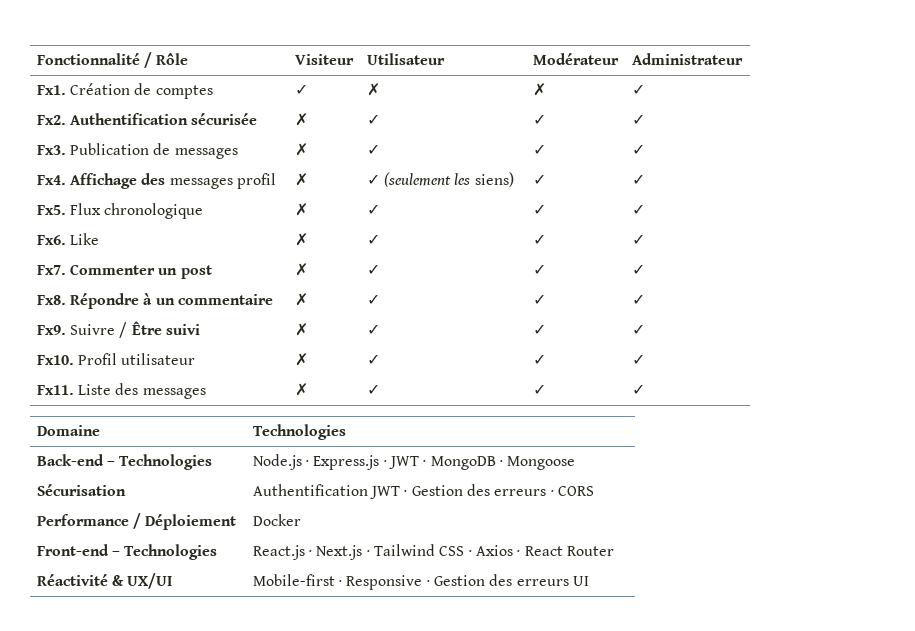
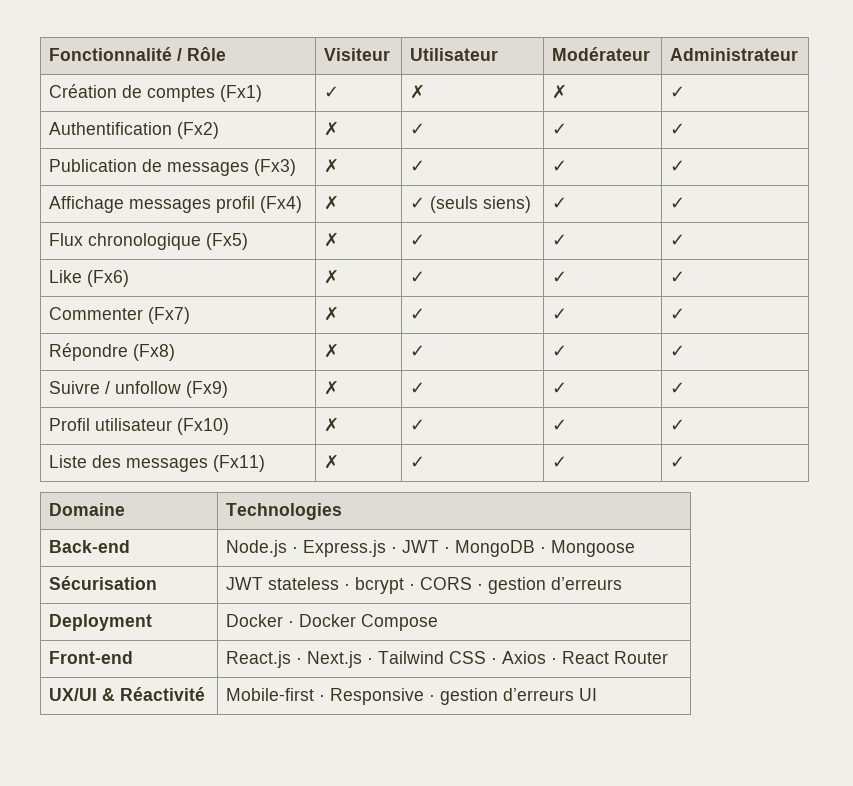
- Fx1. Création de comptes | ✓ | ✗ | ✗ | ✓
+ Création de comptes (Fx1) | ✓ | ✗ | ✗ | ✓
- Fx2. Authentification sécurisée | ✗ | ✓ | ✓ | ✓
- Fx3. Publication de messages | ✗ | ✓ | ✓ | ✓
- Fx4. Affichage des messages profil | ✗ | ✓ (seulement les siens) | ✓ | ✓
+ Authentification (Fx2) | ✗ | ✓ | ✓ | ✓
+ Publication de messages (Fx3) | ✗ | ✓ | ✓ | ✓
+ Affichage messages profil (Fx4) | ✗ | ✓ (seuls siens) | ✓ | ✓
- Fx5. Flux chronologique | ✗ | ✓ | ✓ | ✓
- Fx6. Like | ✗ | ✓ | ✓ | ✓
- Fx7. Commenter un post | ✗ | ✓ | ✓ | ✓
- Fx8. Répondre à un commentaire | ✗ | ✓ | ✓ | ✓
- Fx9. Suivre / Être suivi | ✗ | ✓ | ✓ | ✓
- Fx10. Profil utilisateur | ✗ | ✓ | ✓ | ✓
- Fx11. Liste des messages | ✗ | ✓ | ✓ | ✓
+ Flux chronologique (Fx5) | ✗ | ✓ | ✓ | ✓
+ Like (Fx6) | ✗ | ✓ | ✓ | ✓
+ Commenter (Fx7) | ✗ | ✓ | ✓ | ✓
+ Répondre (Fx8) | ✗ | ✓ | ✓ | ✓
+ Suivre / unfollow (Fx9) | ✗ | ✓ | ✓ | ✓
+ Profil utilisateur (Fx10) | ✗ | ✓ | ✓ | ✓
+ Liste des messages (Fx11) | ✗ | ✓ | ✓ | ✓
- Back-end – Technologies | Node.js · Express.js · JWT · MongoDB · Mongoose
+ Back-end | Node.js · Express.js · JWT · MongoDB · Mongoose
- Sécurisation | Authentification JWT · Gestion des erreurs · CORS
- Performance / Déploiement | Docker
+ Sécurisation | JWT stateless · bcrypt · CORS · gestion d’erreurs
+ Deployment | Docker · Docker Compose
- Front-end – Technologies | React.js · Next.js · Tailwind CSS · Axios · React Router
+ Front-end | React.js · Next.js · Tailwind CSS · Axios · React Router
- Réactivité & UX/UI | Mobile-first · Responsive · Gestion des erreurs UI
+ UX/UI & Réactivité | Mobile-first · Responsive · gestion d’erreurs UI

